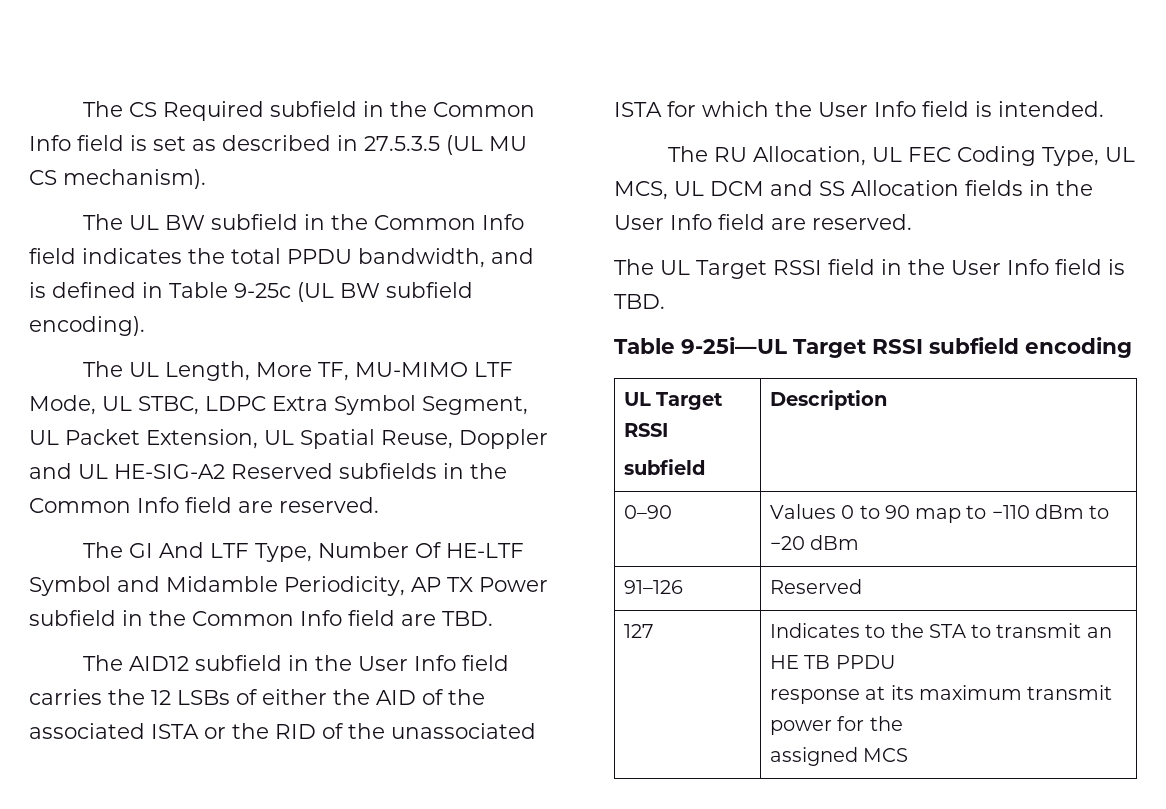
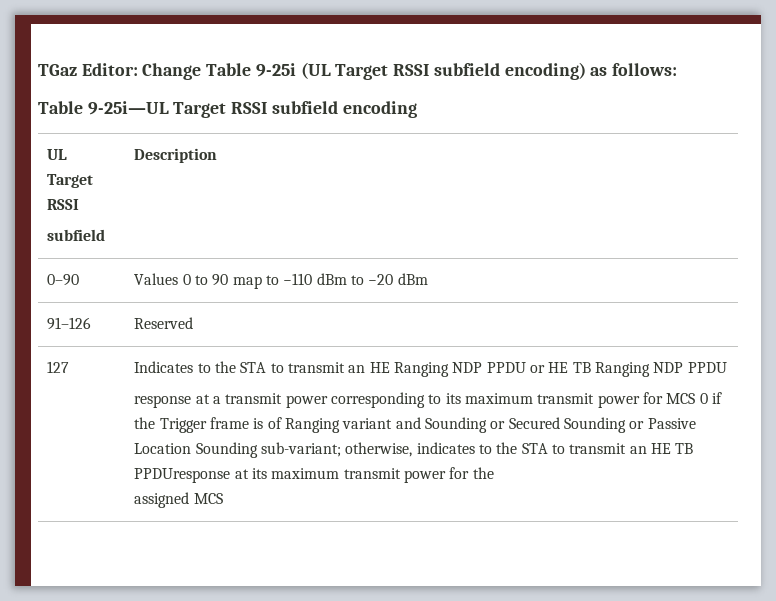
- The CS Required subfield in the Common Info field is set as described in 27.5.3.5 (UL MU CS mechanism).
- The UL BW subfield in the Common Info field indicates the total PPDU bandwidth, and is defined in Table 9-25c (UL BW subfield encoding).
- The UL Length, More TF, MU-MIMO LTF Mode, UL STBC, LDPC Extra Symbol Segment, UL Packet Extension, UL Spatial Reuse, Doppler and UL HE-SIG-A2 Reserved subfields in the Common Info field are reserved.
- The GI And LTF Type, Number Of HE-LTF Symbol and Midamble Periodicity, AP TX Power subfield in the Common Info field are TBD.
- The AID12 subfield in the User Info field carries the 12 LSBs of either the AID of the associated ISTA or the RID of the unassociated ISTA for which the User Info field is intended.
- The RU Allocation, UL FEC Coding Type, UL MCS, UL DCM and SS Allocation fields in the User Info field are reserved.
- The UL Target RSSI field in the User Info field is TBD.
+ TGaz Editor: Change Table 9-25i (UL Target RSSI subfield encoding) as follows:
- Indicates to the STA to transmit an HE TB PPDU
- response at its maximum transmit power for the
+ Indicates to the STA to transmit an HE Ranging NDP PPDU or HE TB Ranging NDP PPDU
+ response at a transmit power corresponding to its maximum transmit power for MCS 0 if the Trigger frame is of Ranging variant and Sounding or Secured Sounding or Passive Location Sounding sub-variant; otherwise, indicates to the STA to transmit an HE TB PPDUresponse at its maximum transmit power for the

